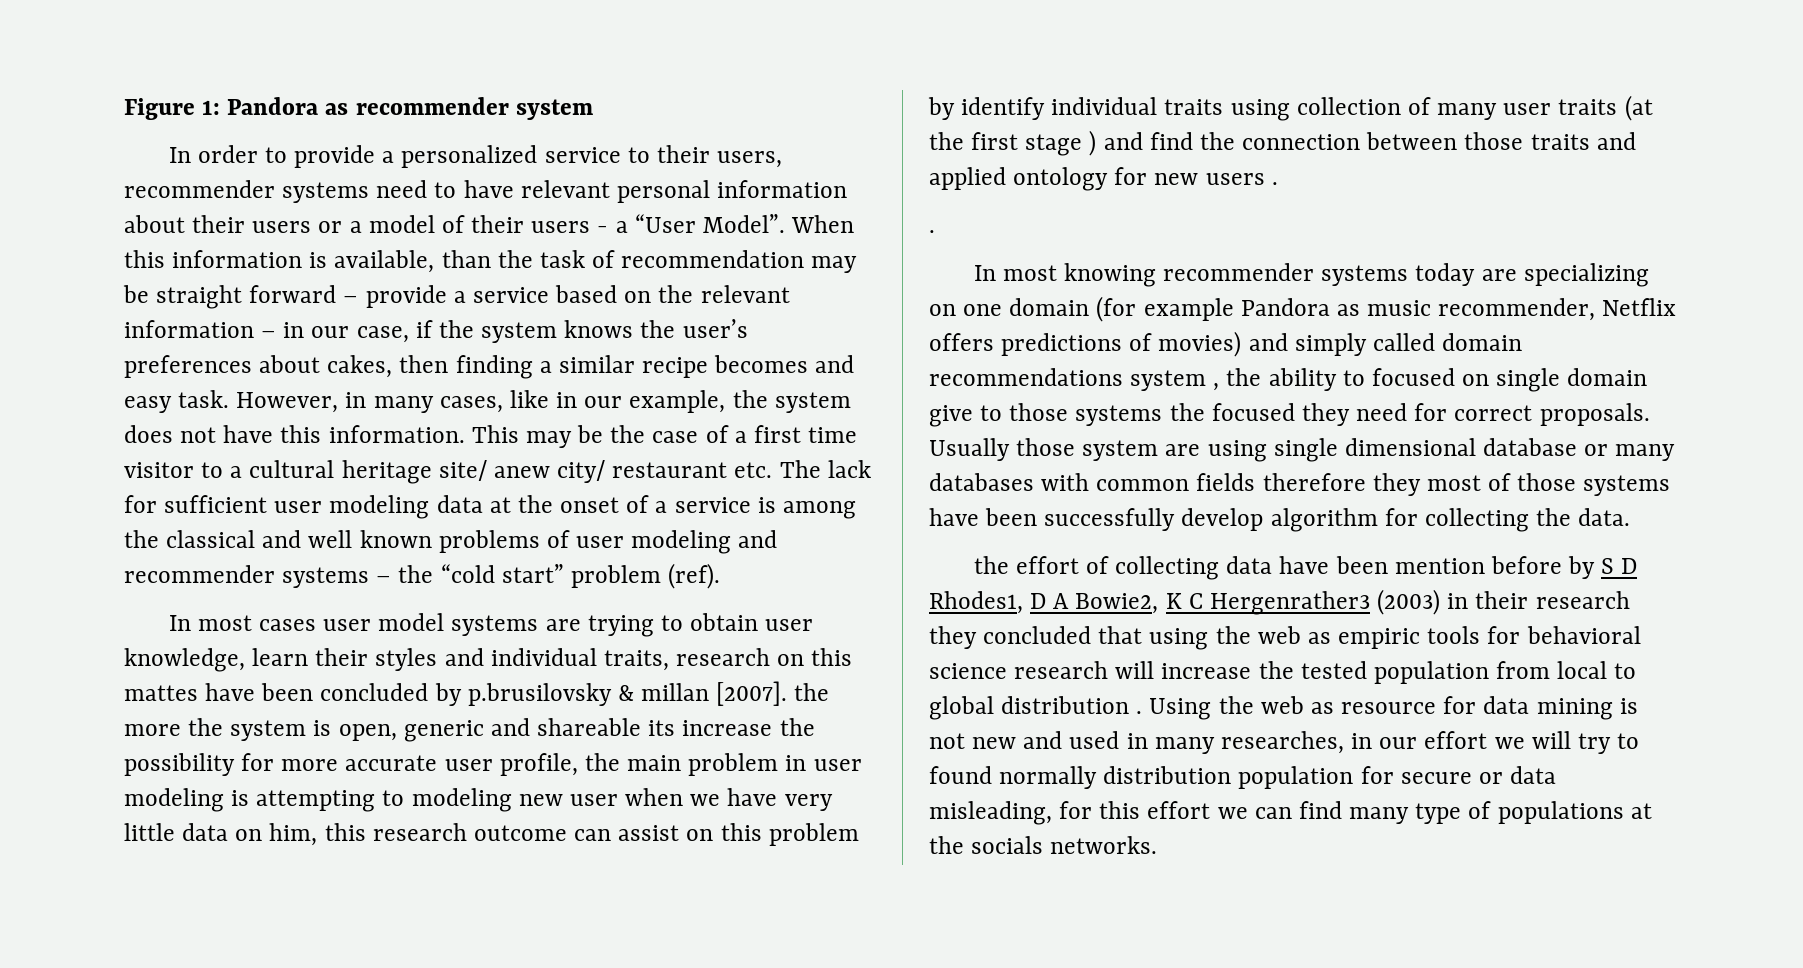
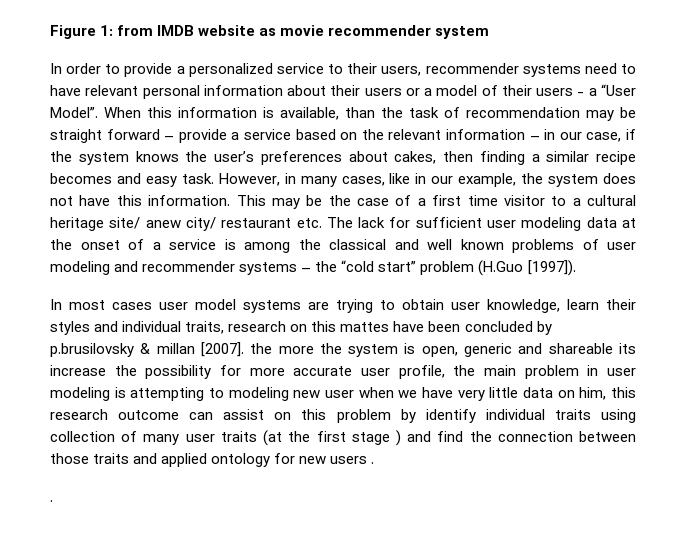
- Figure 1: Pandora as recommender system
+ Figure 1: from IMDB website as movie recommender system
- This may be the case of a first time visitor to a cultural heritage site/ anew city/ restaurant etc. The lack for sufficient user modeling data at the onset of a service is among the classical and well known problems of user modeling and recommender systems – the “cold start” problem (ref).
+ This may be the case of a first time visitor to a cultural heritage site/ anew city/ restaurant etc. The lack for sufficient user modeling data at the onset of a service is among the classical and well known problems of user modeling and recommender systems – the “cold start” problem (H.Guo [1997]).
- In most knowing recommender systems today are specializing on one domain (for example Pandora as music recommender, Netflix offers predictions of movies) and simply called domain recommendations system , the ability to focused on single domain give to those systems the focused they need for correct proposals. Usually those system are using single dimensional database or many databases with common fields therefore they most of those systems have been successfully develop algorithm for collecting the data.
- the effort of collecting data have been mention before by S D Rhodes1, D A Bowie2, K C Hergenrather3 (2003) in their research they concluded that using the web as empiric tools for behavioral science research will increase the tested population from local to global distribution . Using the web as resource for data mining is not new and used in many researches, in our effort we will try to found normally distribution population for secure or data misleading, for this effort we can find many type of populations at the socials networks.

